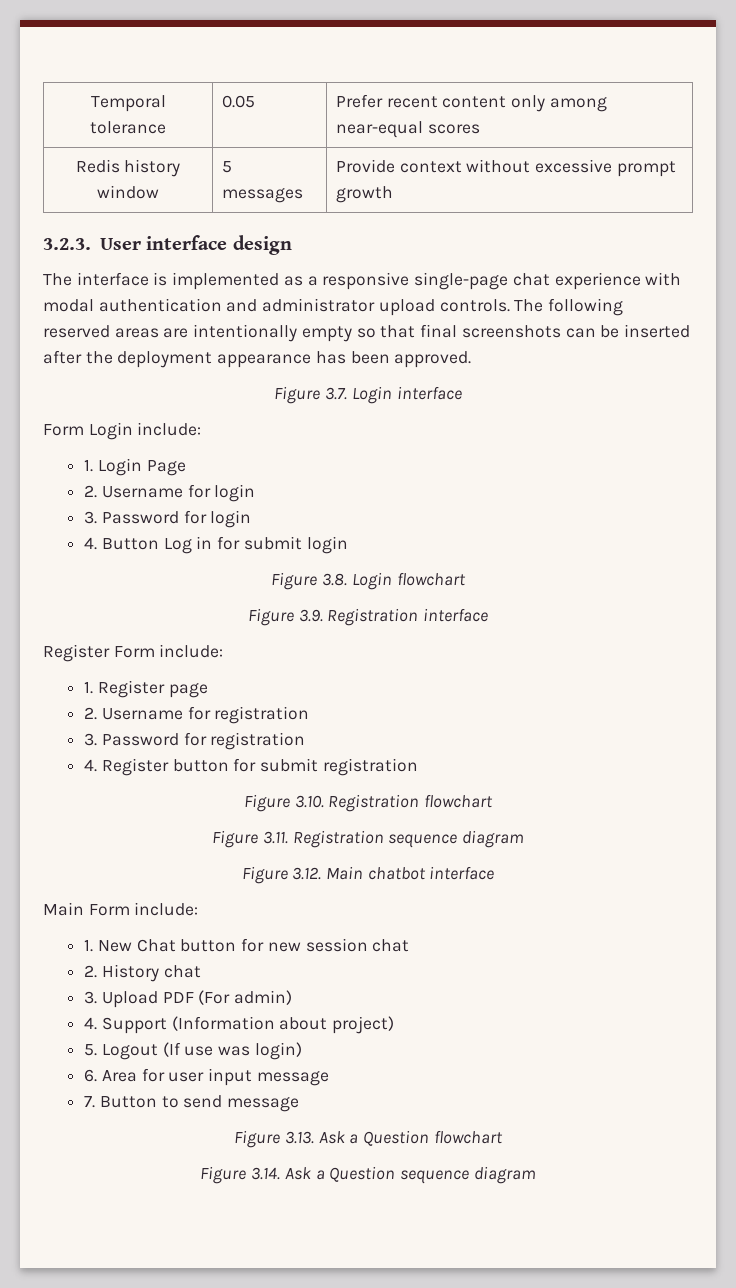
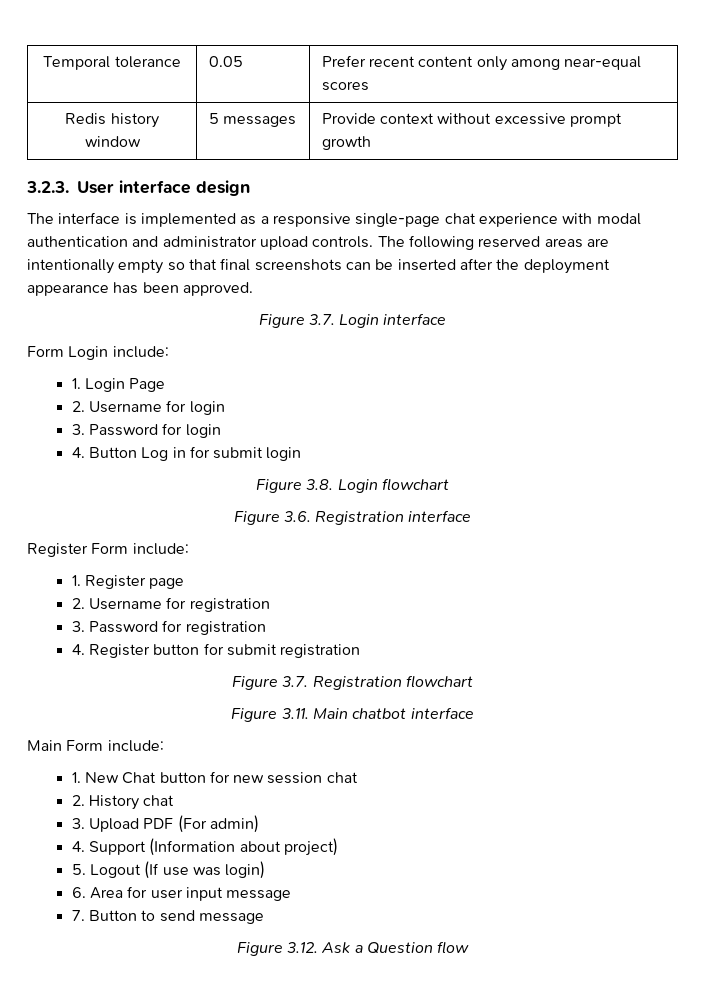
- Figure 3.9. Registration interface
+ Figure 3.6. Registration interface
- Figure 3.10. Registration flowchart
+ Figure 3.7. Registration flowchart
- Figure 3.11. Registration sequence diagram
- Figure 3.12. Main chatbot interface
+ Figure 3.11. Main chatbot interface
- Figure 3.13. Ask a Question flowchart
- Figure 3.14. Ask a Question sequence diagram
+ Figure 3.12. Ask a Question flow

